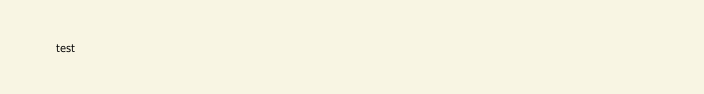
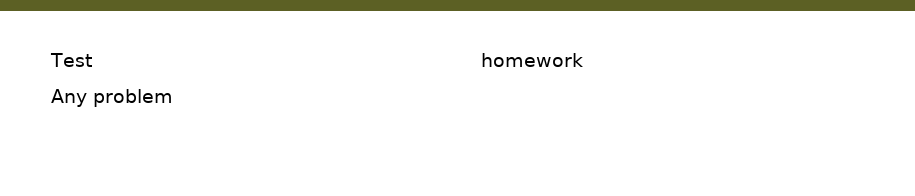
- test
+ Test
+ Any problem
+ homework

